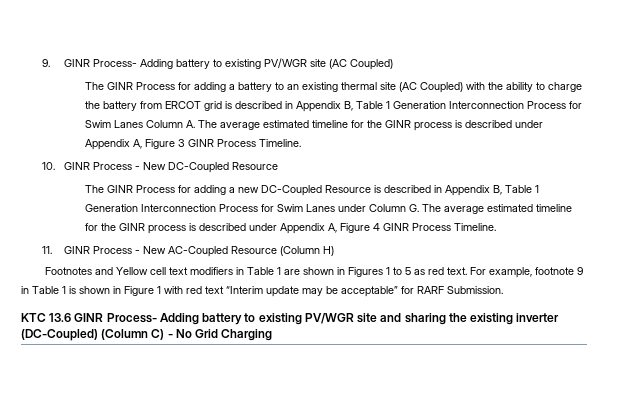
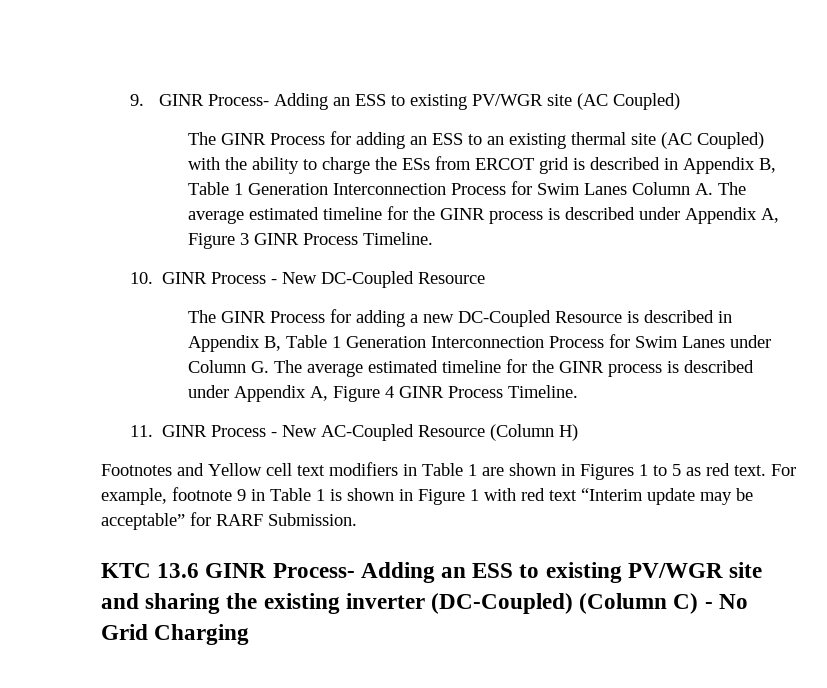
- 9. GINR Process- Adding battery to existing PV/WGR site (AC Coupled)
+ 9. GINR Process- Adding an ESS to existing PV/WGR site (AC Coupled)
- The GINR Process for adding a battery to an existing thermal site (AC Coupled) with the ability to charge the battery from ERCOT grid is described in Appendix B, Table 1 Generation Interconnection Process for Swim Lanes Column A. The average estimated timeline for the GINR process is described under Appendix A, Figure 3 GINR Process Timeline.
+ The GINR Process for adding an ESS to an existing thermal site (AC Coupled) with the ability to charge the ESs from ERCOT grid is described in Appendix B, Table 1 Generation Interconnection Process for Swim Lanes Column A. The average estimated timeline for the GINR process is described under Appendix A, Figure 3 GINR Process Timeline.
- KTC 13.6 GINR Process- Adding battery to existing PV/WGR site and sharing the existing inverter (DC-Coupled) (Column C) - No Grid Charging
+ KTC 13.6 GINR Process- Adding an ESS to existing PV/WGR site and sharing the existing inverter (DC-Coupled) (Column C) - No Grid Charging

